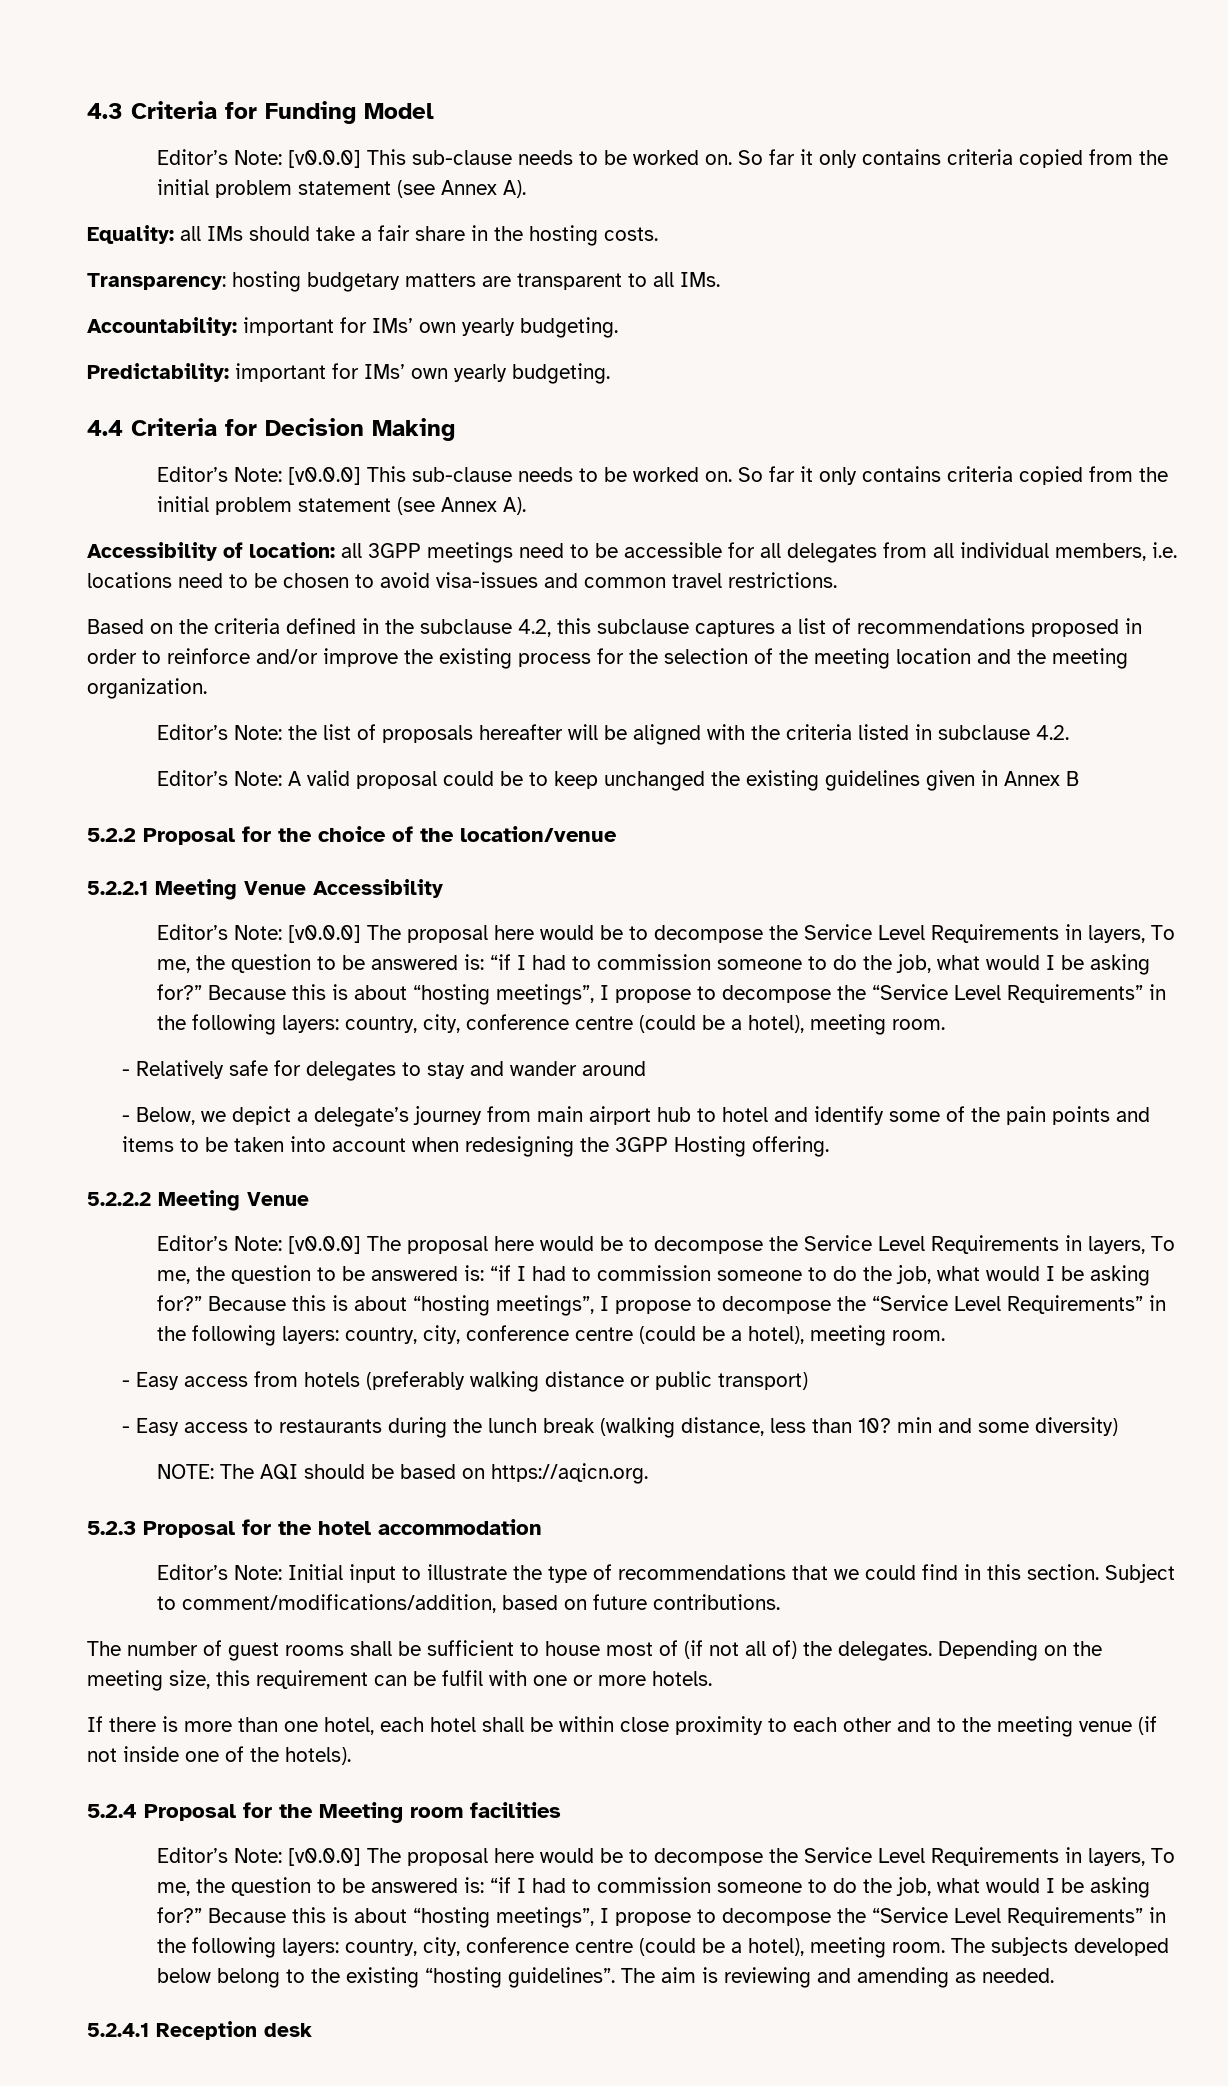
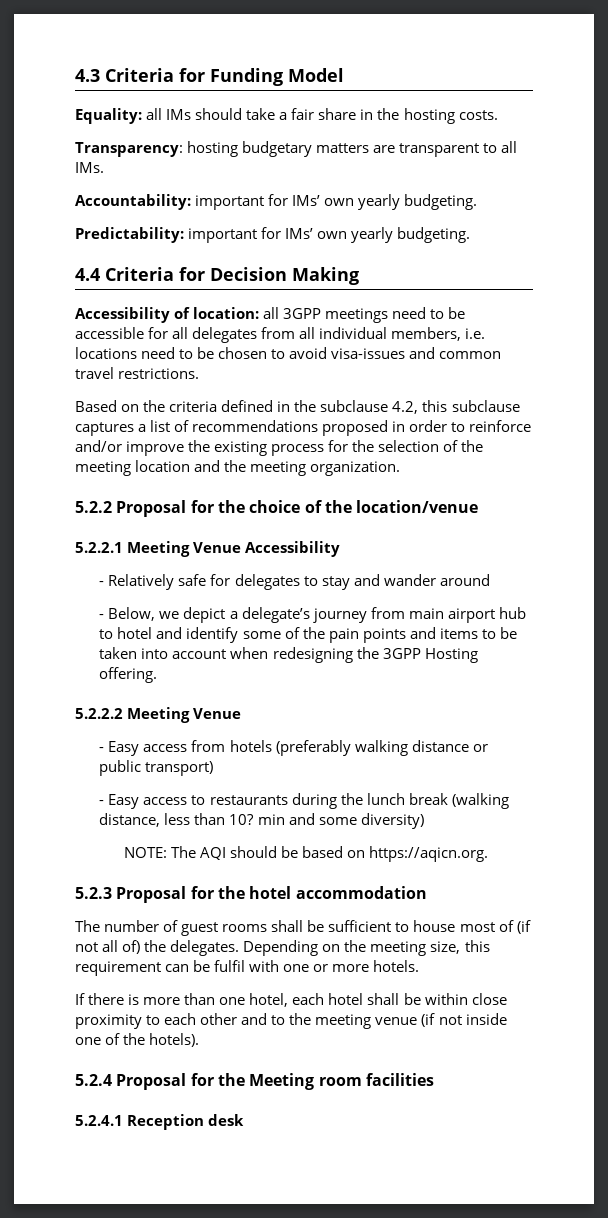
  4.3 Criteria for Funding Model
- Editor’s Note: [v0.0.0] This sub-clause needs to be worked on. So far it only contains criteria copied from the initial problem statement (see Annex A).
  4.4 Criteria for Decision Making
- Editor’s Note: [v0.0.0] This sub-clause needs to be worked on. So far it only contains criteria copied from the initial problem statement (see Annex A).
- Editor’s Note: the list of proposals hereafter will be aligned with the criteria listed in subclause 4.2.
- Editor’s Note: A valid proposal could be to keep unchanged the existing guidelines given in Annex B
  5.2.2.1 Meeting Venue Accessibility
- Editor’s Note: [v0.0.0] The proposal here would be to decompose the Service Level Requirements in layers, To me, the question to be answered is: “if I had to commission someone to do the job, what would I be asking for?” Because this is about “hosting meetings”, I propose to decompose the “Service Level Requirements” in the following layers: country, city, conference centre (could be a hotel), meeting room.
  5.2.2.2 Meeting Venue
- Editor’s Note: [v0.0.0] The proposal here would be to decompose the Service Level Requirements in layers, To me, the question to be answered is: “if I had to commission someone to do the job, what would I be asking for?” Because this is about “hosting meetings”, I propose to decompose the “Service Level Requirements” in the following layers: country, city, conference centre (could be a hotel), meeting room.
- Editor’s Note: Initial input to illustrate the type of recommendations that we could find in this section. Subject to comment/modifications/addition, based on future contributions.
- Editor’s Note: [v0.0.0] The proposal here would be to decompose the Service Level Requirements in layers, To me, the question to be answered is: “if I had to commission someone to do the job, what would I be asking for?” Because this is about “hosting meetings”, I propose to decompose the “Service Level Requirements” in the following layers: country, city, conference centre (could be a hotel), meeting room. The subjects developed below belong to the existing “hosting guidelines”. The aim is reviewing and amending as needed.

